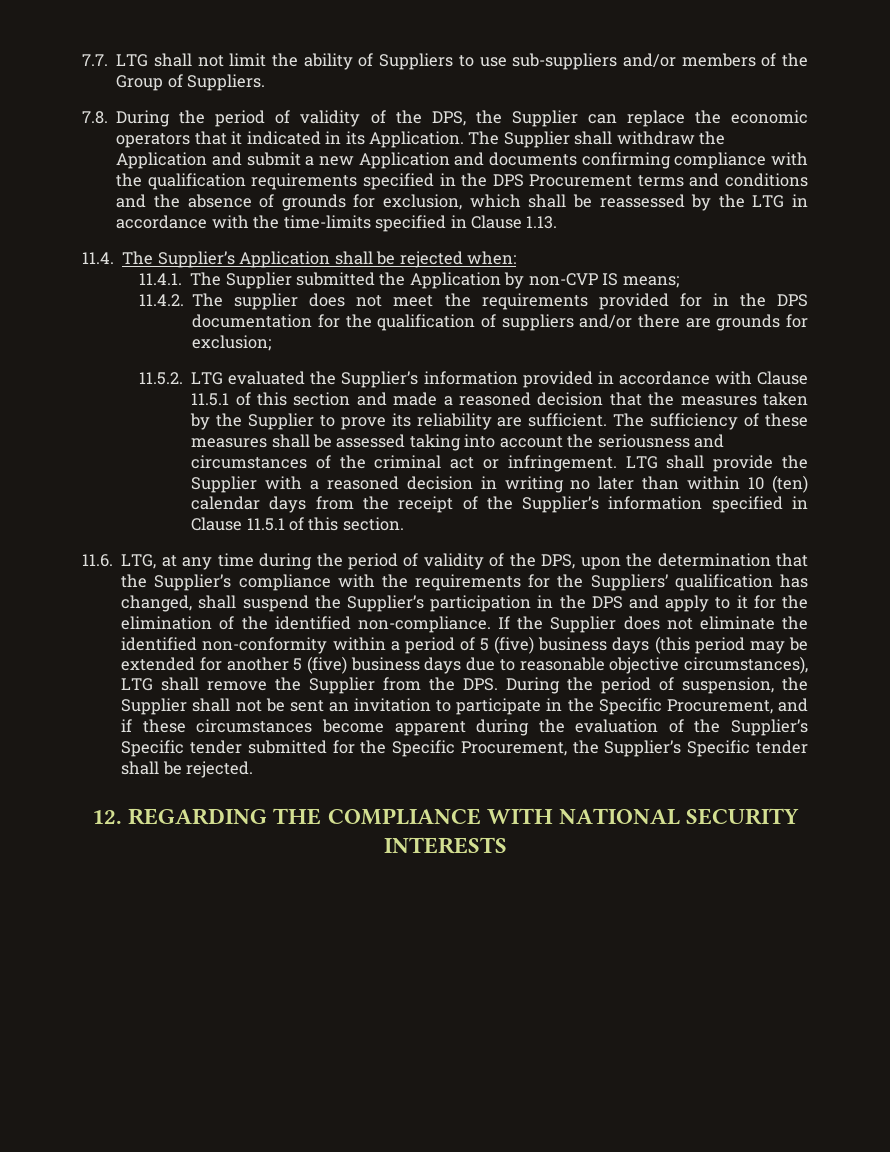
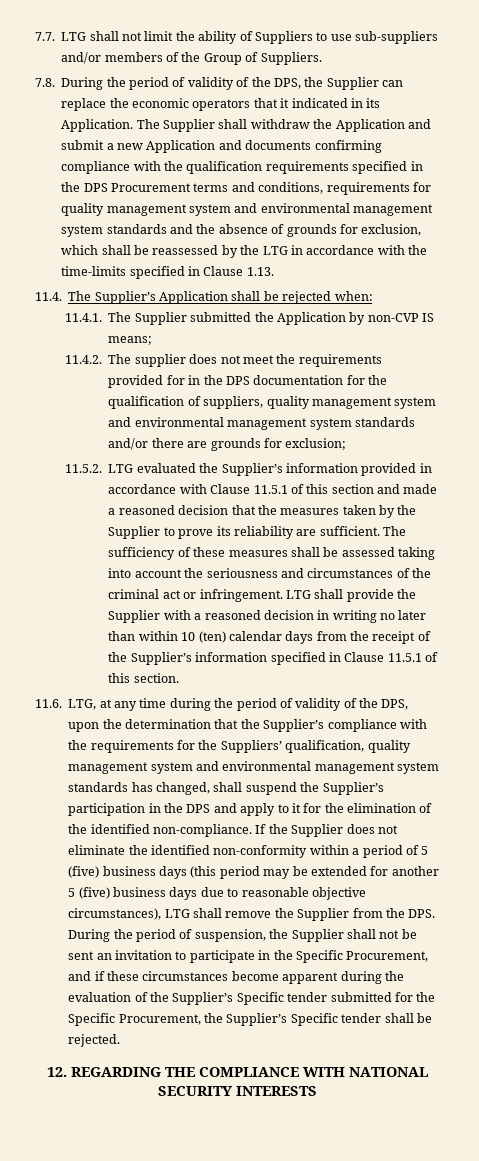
- The Supplier shall withdraw the Application and submit a new Application and documents confirming compliance with the qualification requirements specified in the DPS Procurement terms and conditions and the absence of grounds for exclusion, which shall be reassessed by the LTG in accordance with the time-limits specified in Clause 1.13.
+ The Supplier shall withdraw the Application and submit a new Application and documents confirming compliance with the qualification requirements specified in the DPS Procurement terms and conditions, requirements for quality management system and environmental management system standards and the absence of grounds for exclusion, which shall be reassessed by the LTG in accordance with the time-limits specified in Clause 1.13.
- 11.4.2. The supplier does not meet the requirements provided for in the DPS documentation for the qualification of suppliers and/or there are grounds for exclusion;
+ 11.4.2. The supplier does not meet the requirements provided for in the DPS documentation for the qualification of suppliers, quality management system and environmental management system standards and/or there are grounds for exclusion;
- 11.6. LTG, at any time during the period of validity of the DPS, upon the determination that the Supplier’s compliance with the requirements for the Suppliers’ qualification has changed, shall suspend the Supplier’s participation in the DPS and apply to it for the elimination of the identified non-compliance.
+ 11.6. LTG, at any time during the period of validity of the DPS, upon the determination that the Supplier’s compliance with the requirements for the Suppliers’ qualification, quality management system and environmental management system standards has changed, shall suspend the Supplier’s participation in the DPS and apply to it for the elimination of the identified non-compliance.

